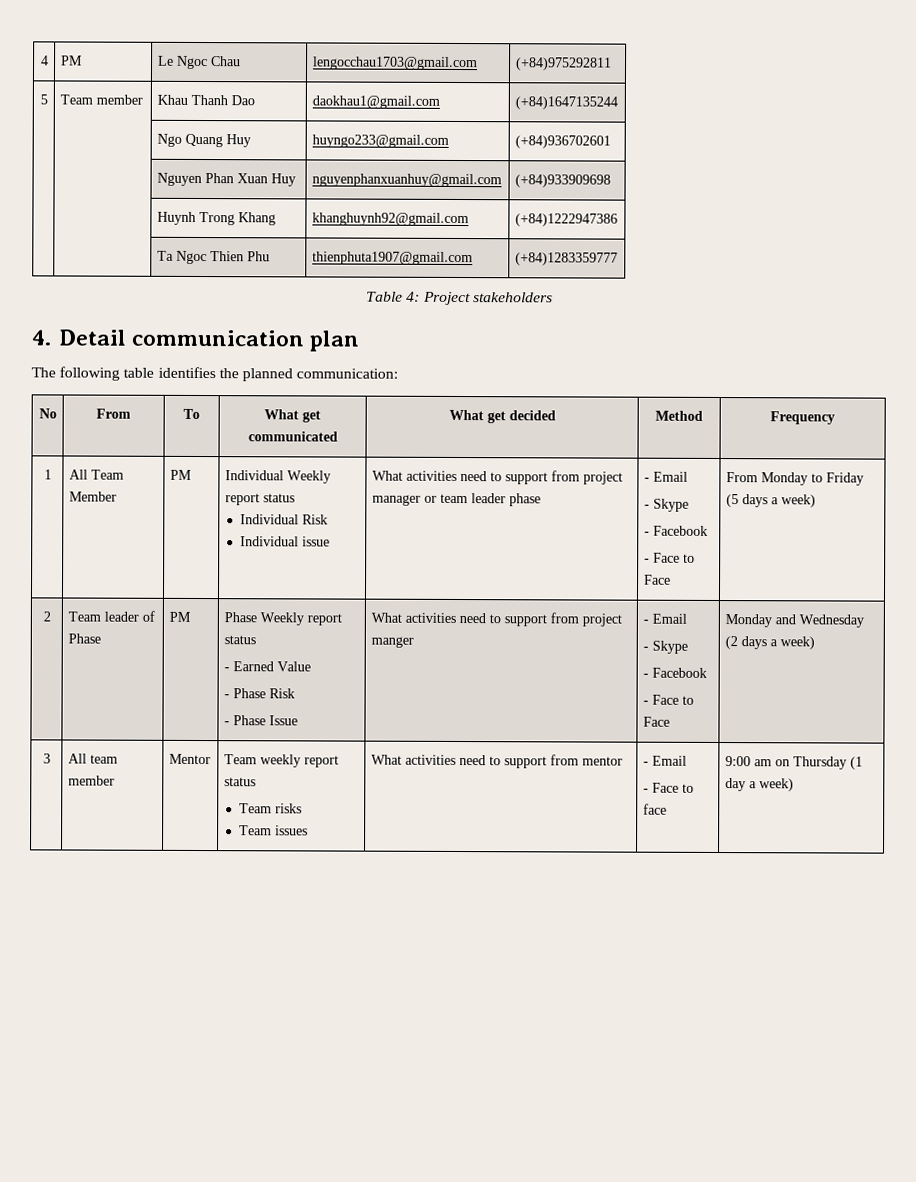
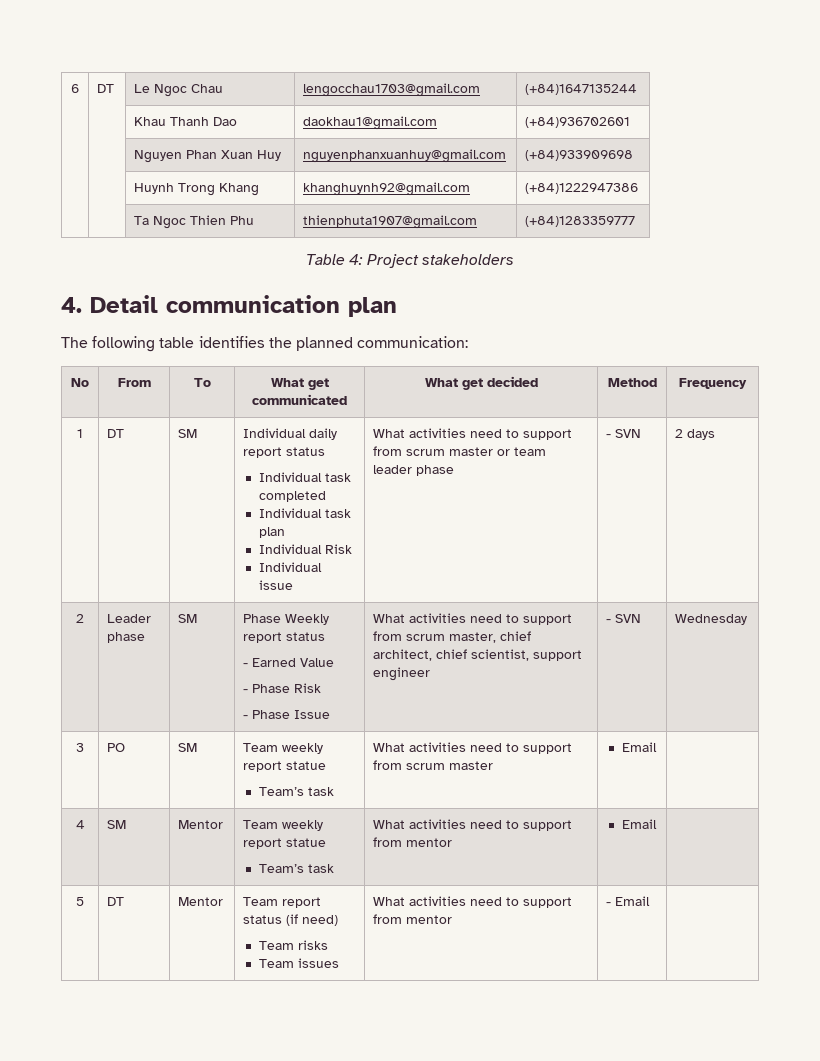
- 4 | PM | Le Ngoc Chau | lengocchau1703@gmail.com | (+84)975292811
- 5 | Team member | Khau Thanh Dao | daokhau1@gmail.com | (+84)1647135244
- | | Ngo Quang Huy | huyngo233@gmail.com | (+84)936702601
+ 6 | DT | Le Ngoc Chau | lengocchau1703@gmail.com | (+84)1647135244
+ | | Khau Thanh Dao | daokhau1@gmail.com | (+84)936702601
- All Team Member | PM | Individual Weekly report status
+ DT | SM | Individual daily report status
+ Individual task completed
+ Individual task plan
- What activities need to support from project manager or team leader phase | - Email
- - Skype
- - Facebook
- - Face to Face | From Monday to Friday (5 days a week)
+ What activities need to support from scrum master or team leader phase | - SVN | 2 days
- Team leader of Phase | PM
+ Leader phase | SM
- What activities need to support from project manger | - Email
- - Skype
- - Facebook
- - Face to Face | Monday and Wednesday (2 days a week)
- 3 | All team member | Mentor | Team weekly report status
+ What activities need to support from scrum master, chief architect, chief scientist, support engineer | - SVN | Wednesday
+ 3 | PO | SM | Team weekly report statue
+ Team’s task | What activities need to support from scrum master | Email |
+ 4 | SM | Mentor | Team weekly report statue
+ Team’s task | What activities need to support from mentor | Email |
+ 5 | DT | Mentor | Team report status (if need)
  Team risks
- Team issues | What activities need to support from mentor | - Email
- - Face to face | 9:00 am on Thursday (1 day a week)
+ Team issues | What activities need to support from mentor | - Email |

